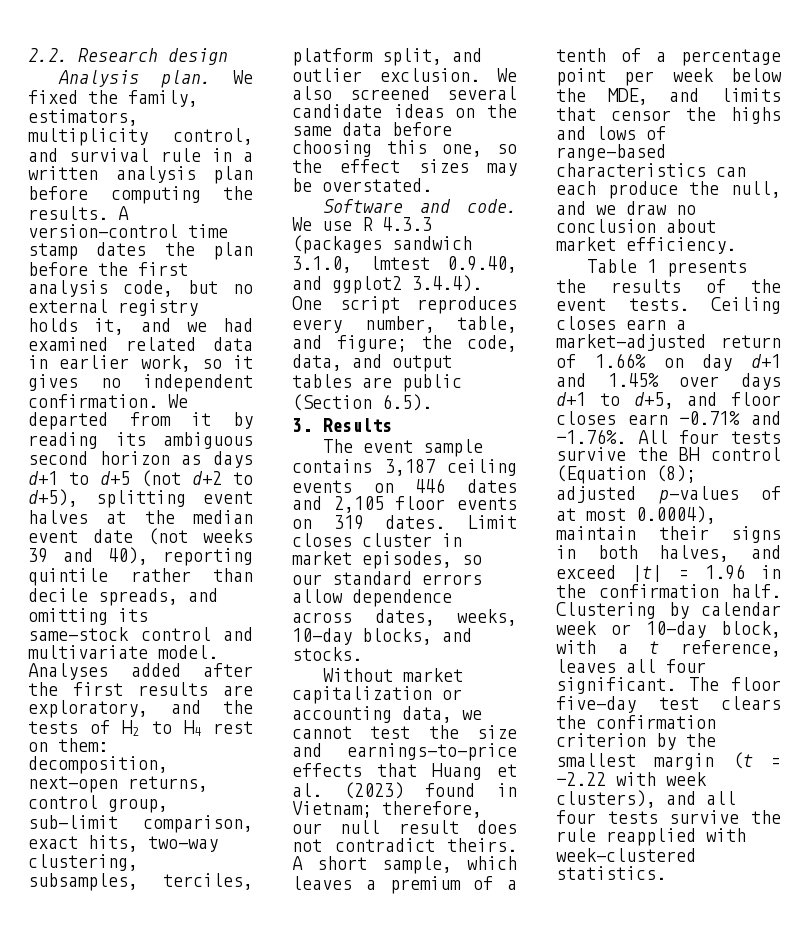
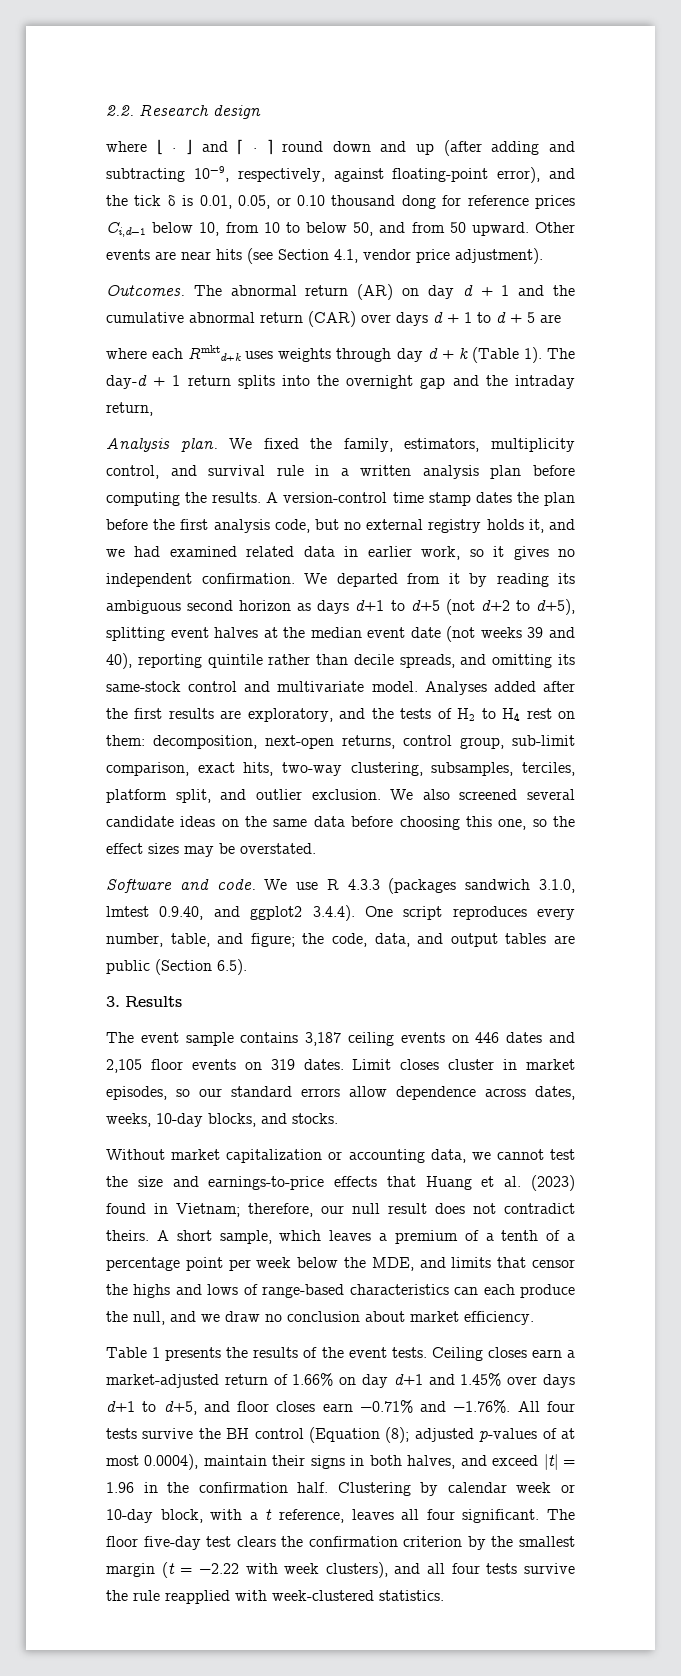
+ where ⌊ · ⌋ and ⌈ · ⌉ round down and up (after adding and subtracting 10−9, respectively, against floating-point error), and the tick δ is 0.01, 0.05, or 0.10 thousand dong for reference prices Ci,d−1 below 10, from 10 to below 50, and from 50 upward. Other events are near hits (see Section 4.1, vendor price adjustment).
+ Outcomes. The abnormal return (AR) on day d + 1 and the cumulative abnormal return (CAR) over days d + 1 to d + 5 are
+ where each Rmktd+k uses weights through day d + k (Table 1). The day-d + 1 return splits into the overnight gap and the intraday return,

